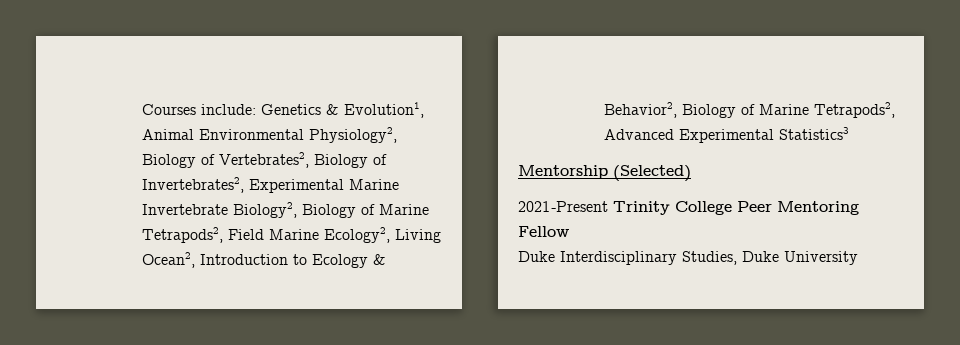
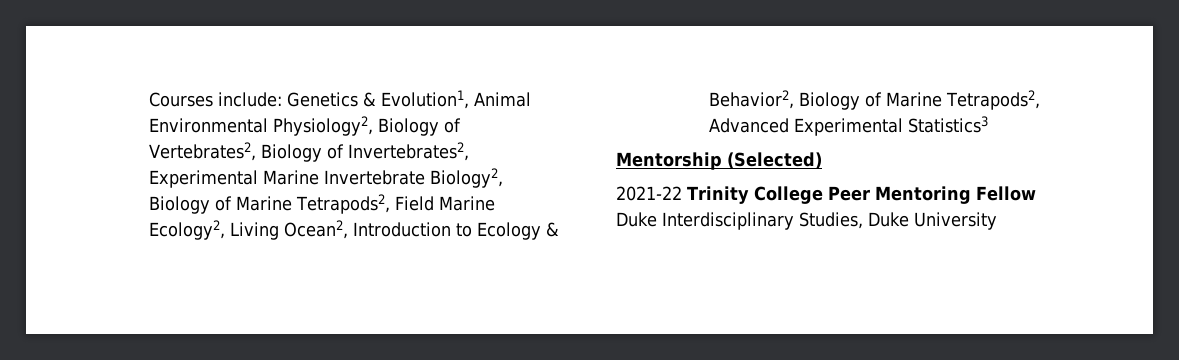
- 2021-Present Trinity College Peer Mentoring Fellow
+ 2021-22 Trinity College Peer Mentoring Fellow

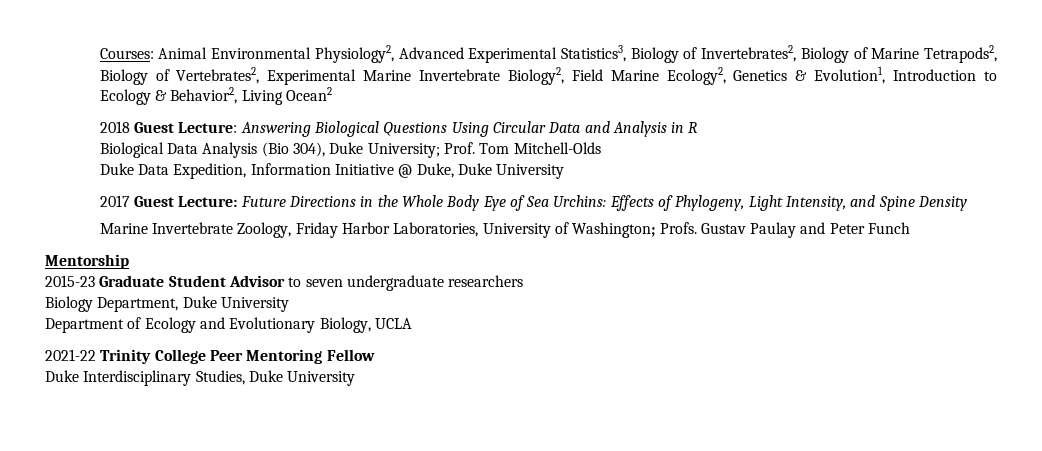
- Courses include: Genetics & Evolution1, Animal Environmental Physiology2, Biology of Vertebrates2, Biology of Invertebrates2, Experimental Marine Invertebrate Biology2, Biology of Marine Tetrapods2, Field Marine Ecology2, Living Ocean2, Introduction to Ecology & Behavior2, Biology of Marine Tetrapods2, Advanced Experimental Statistics3
- Mentorship (Selected)
+ Courses: Animal Environmental Physiology2, Advanced Experimental Statistics3, Biology of Invertebrates2, Biology of Marine Tetrapods2, Biology of Vertebrates2, Experimental Marine Invertebrate Biology2, Field Marine Ecology2, Genetics & Evolution1, Introduction to Ecology & Behavior2, Living Ocean2
+ 2018 Guest Lecture: Answering Biological Questions Using Circular Data and Analysis in R
+ Biological Data Analysis (Bio 304), Duke University; Prof. Tom Mitchell-Olds
+ Duke Data Expedition, Information Initiative @ Duke, Duke University
+ 2017 Guest Lecture: Future Directions in the Whole Body Eye of Sea Urchins: Effects of Phylogeny, Light Intensity, and Spine Density
+ Marine Invertebrate Zoology, Friday Harbor Laboratories, University of Washington; Profs. Gustav Paulay and Peter Funch
+ Mentorship
+ 2015-23 Graduate Student Advisor to seven undergraduate researchers
+ Biology Department, Duke University
+ Department of Ecology and Evolutionary Biology, UCLA

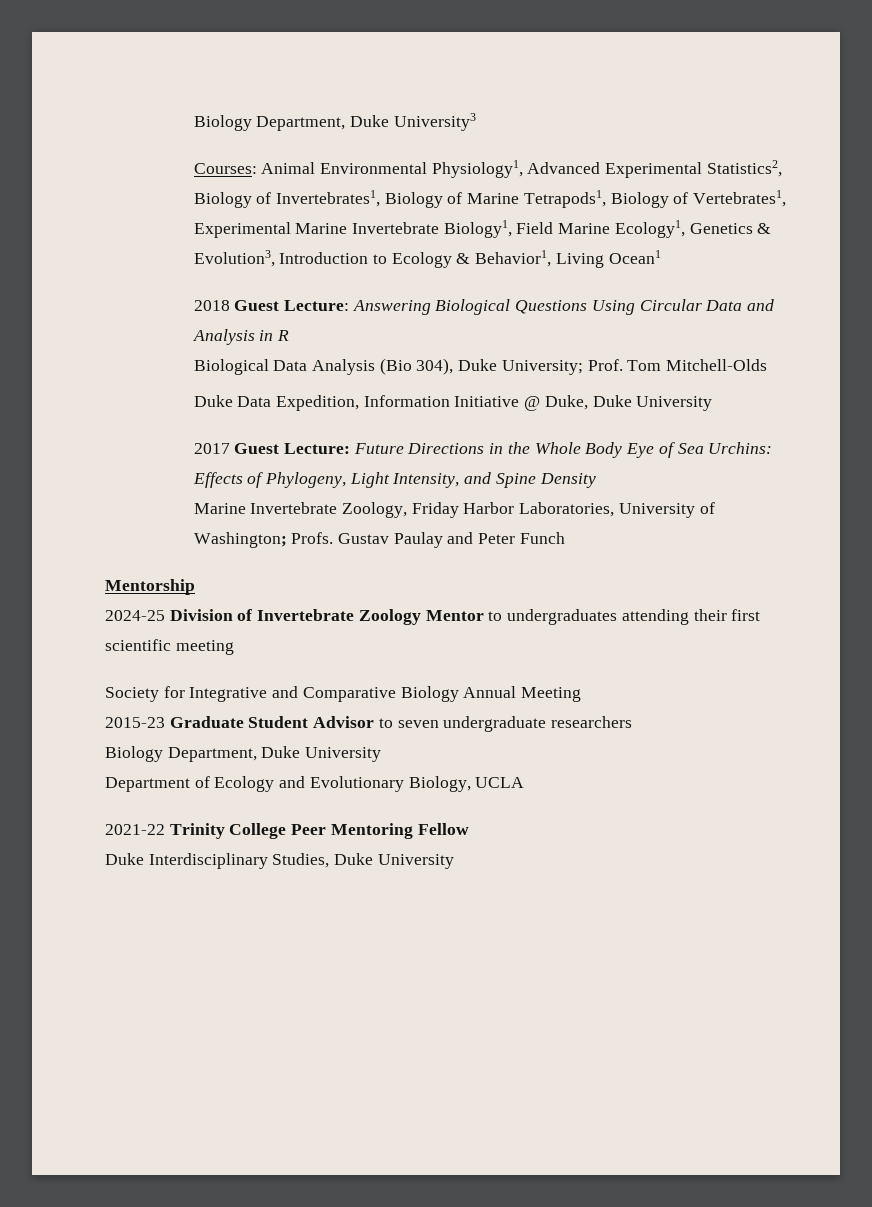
+ Biology Department, Duke University3
- Courses: Animal Environmental Physiology2, Advanced Experimental Statistics3, Biology of Invertebrates2, Biology of Marine Tetrapods2, Biology of Vertebrates2, Experimental Marine Invertebrate Biology2, Field Marine Ecology2, Genetics & Evolution1, Introduction to Ecology & Behavior2, Living Ocean2
+ Courses: Animal Environmental Physiology1, Advanced Experimental Statistics2, Biology of Invertebrates1, Biology of Marine Tetrapods1, Biology of Vertebrates1, Experimental Marine Invertebrate Biology1, Field Marine Ecology1, Genetics & Evolution3, Introduction to Ecology & Behavior1, Living Ocean1
+ 2024-25 Division of Invertebrate Zoology Mentor to undergraduates attending their first scientific meeting
+ Society for Integrative and Comparative Biology Annual Meeting

